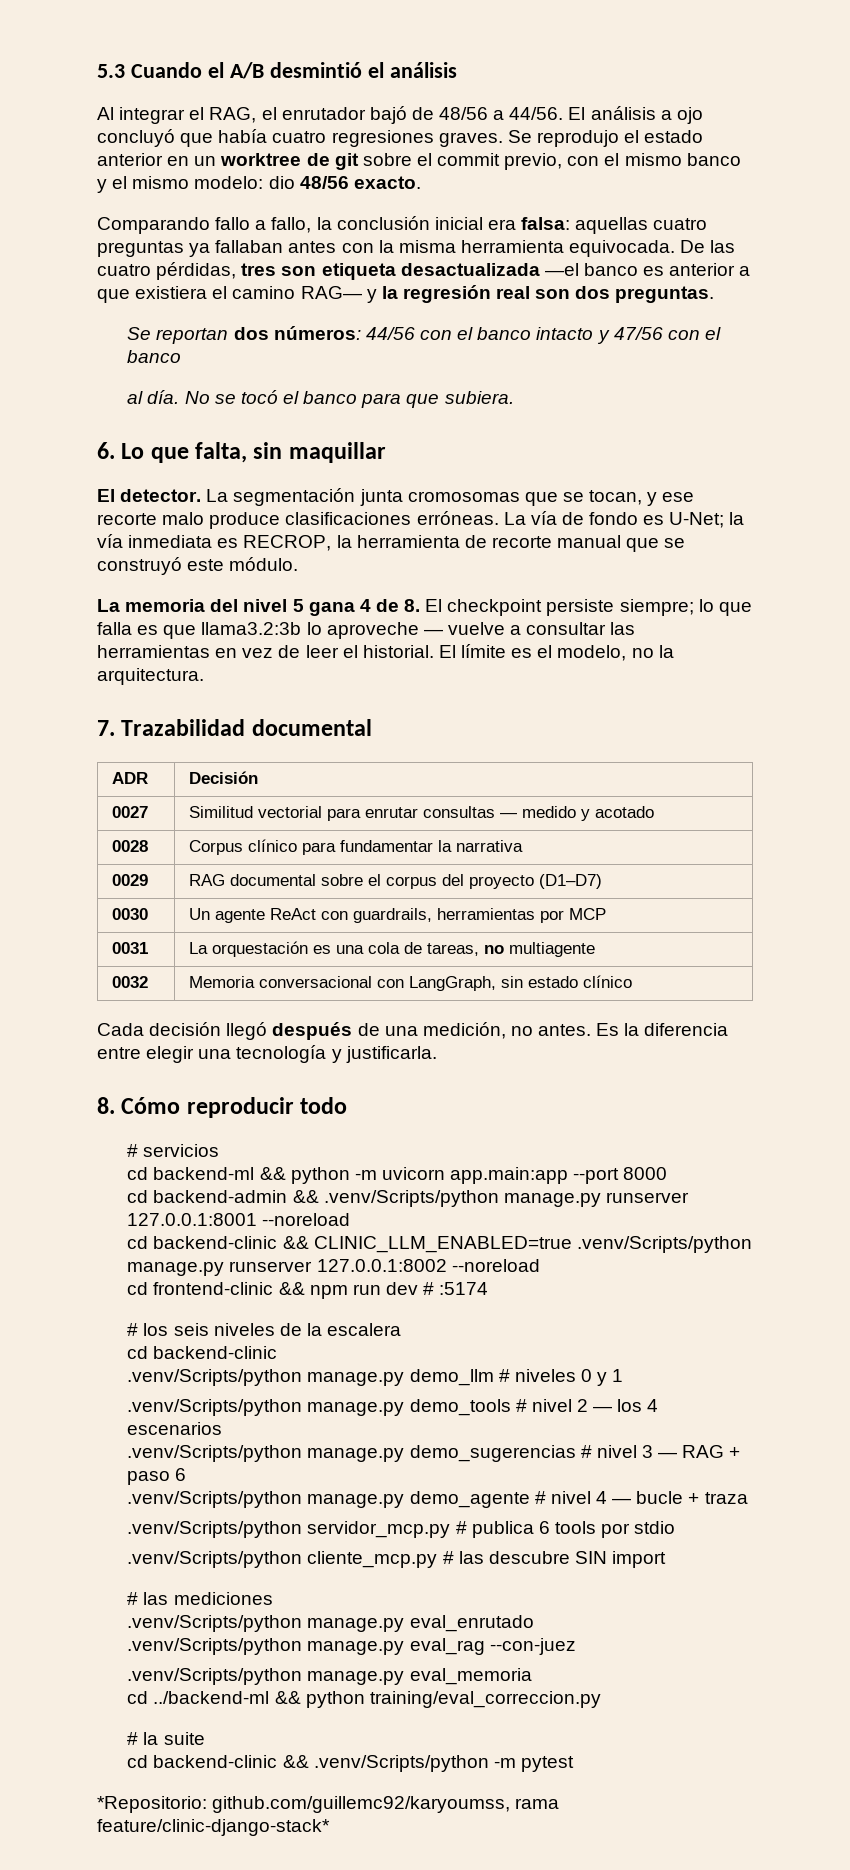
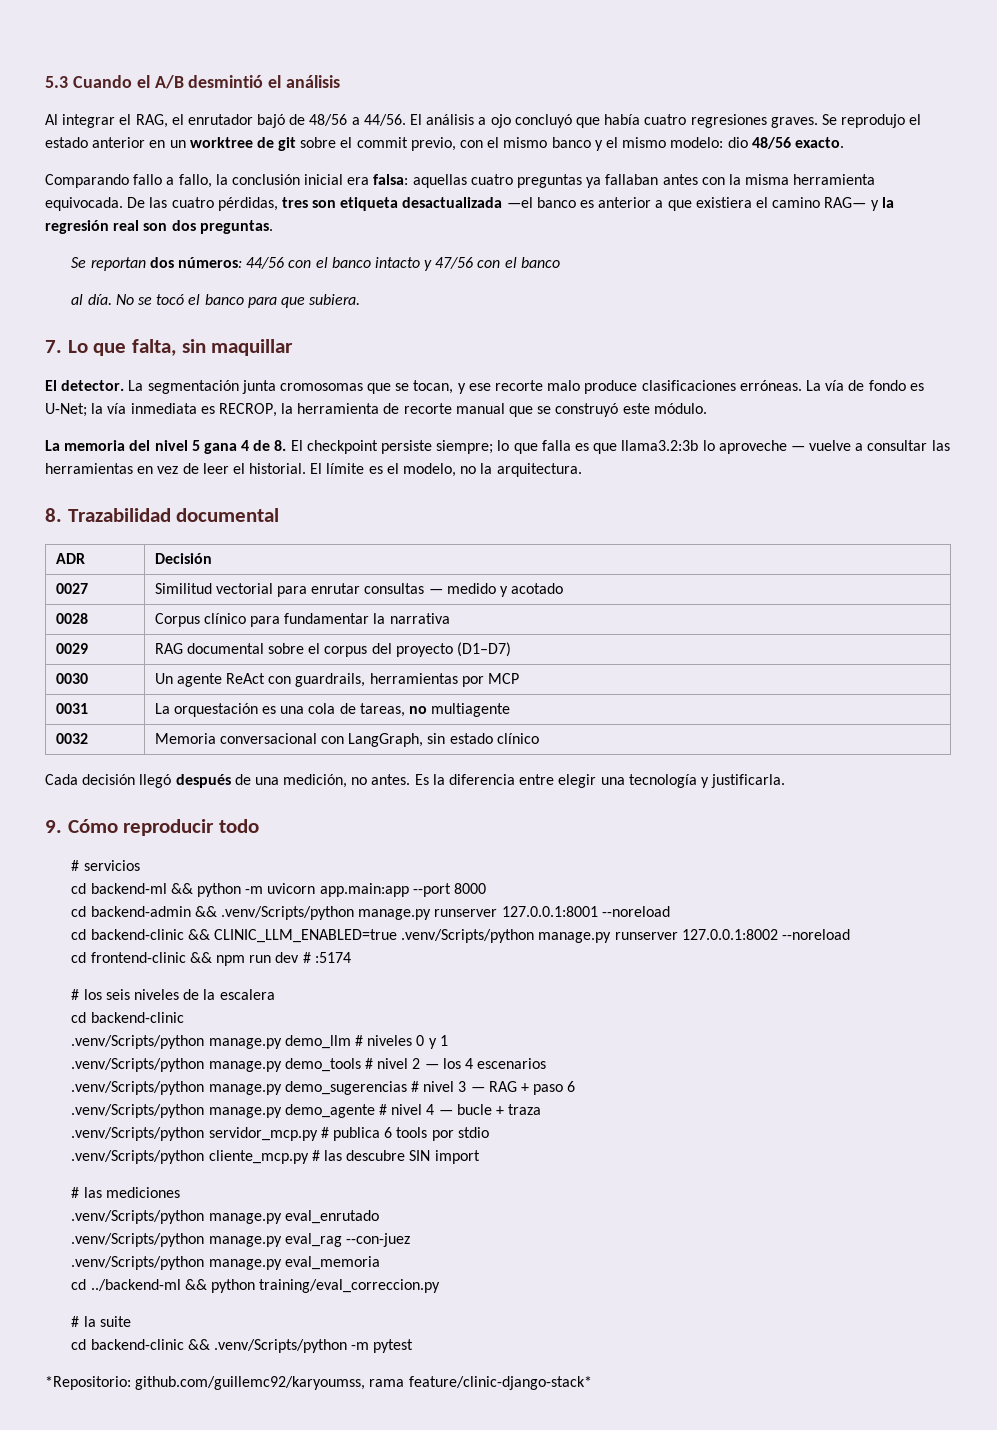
- 6. Lo que falta, sin maquillar
+ 7. Lo que falta, sin maquillar
- 7. Trazabilidad documental
+ 8. Trazabilidad documental
- 8. Cómo reproducir todo
+ 9. Cómo reproducir todo

